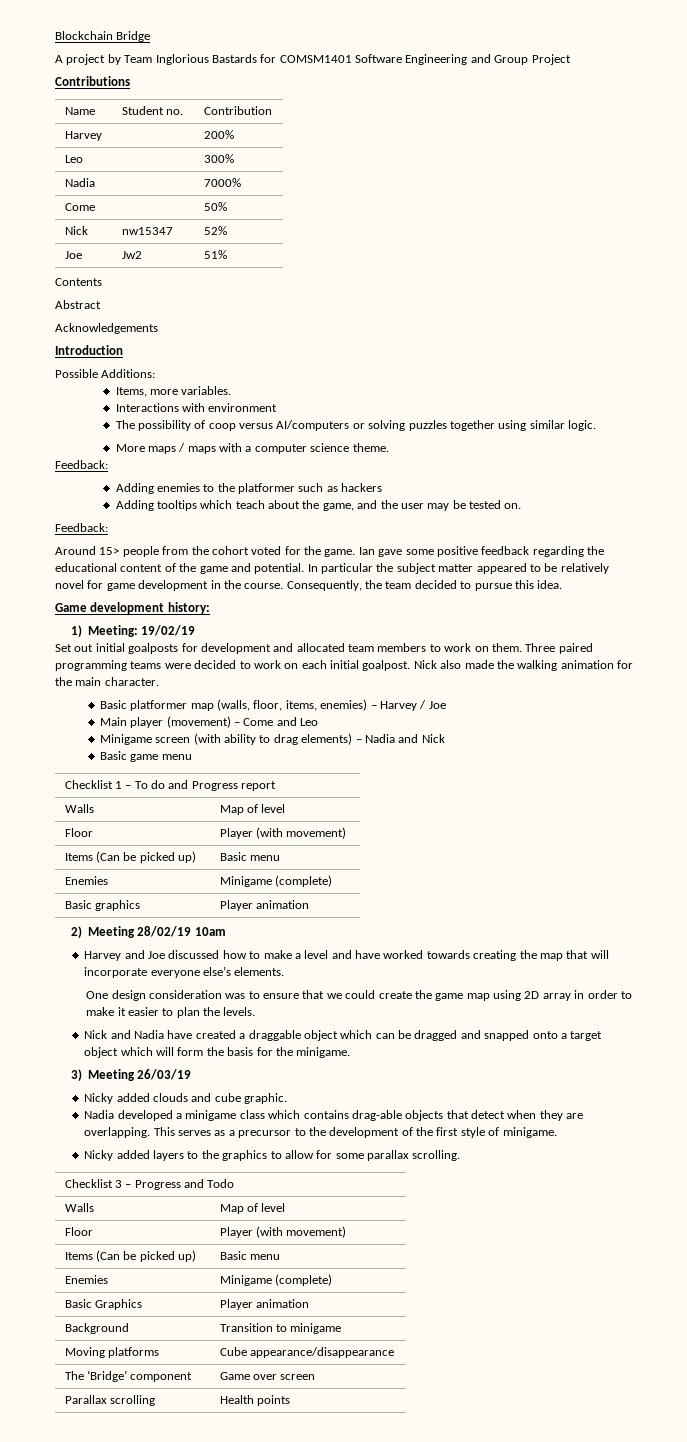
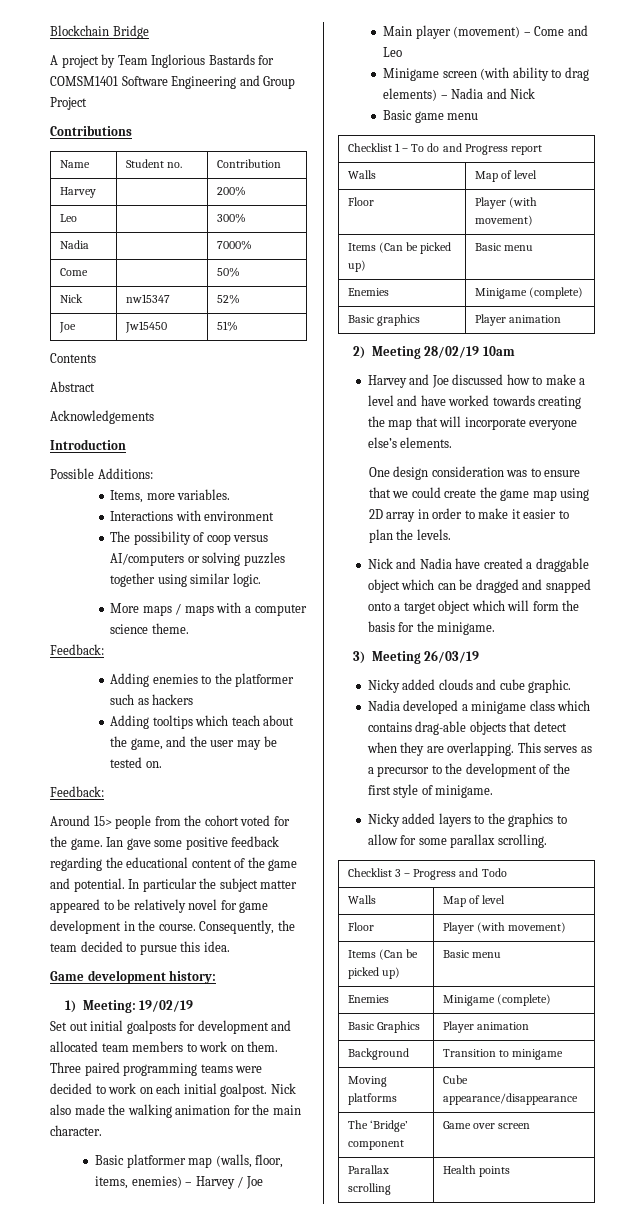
- Joe | Jw2 | 51%
+ Joe | Jw15450 | 51%

